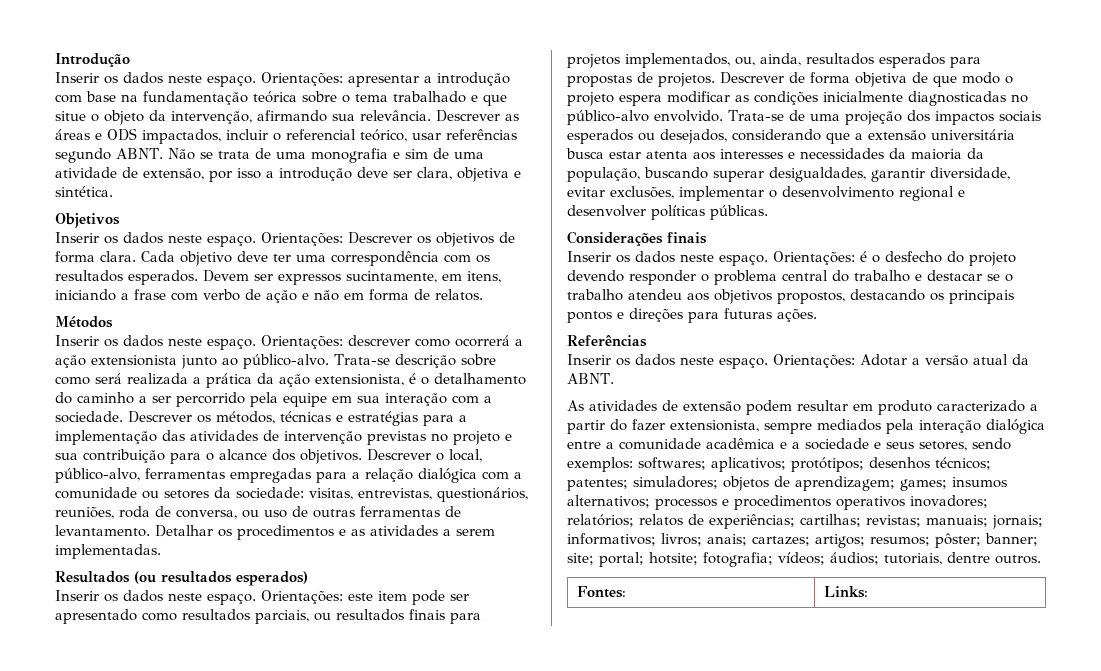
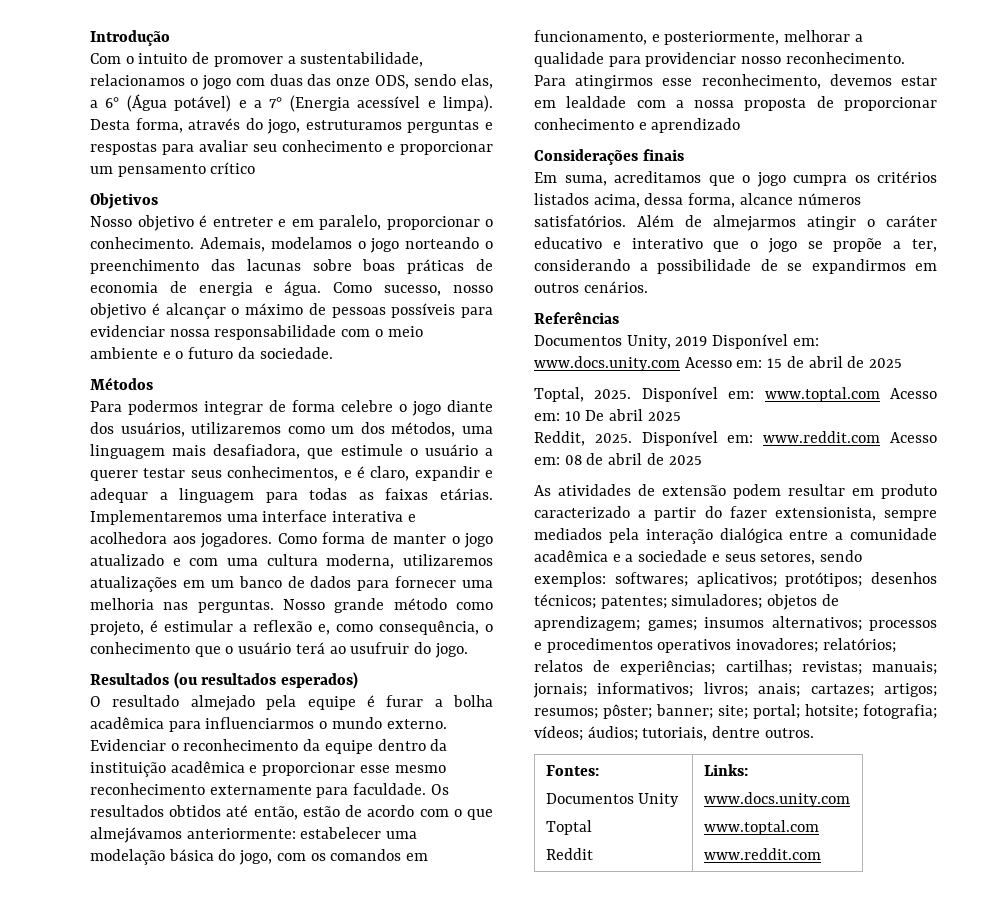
- Inserir os dados neste espaço. Orientações: apresentar a introdução com base na fundamentação teórica sobre o tema trabalhado e que situe o objeto da intervenção, afirmando sua relevância. Descrever as áreas e ODS impactados, incluir o referencial teórico, usar referências segundo ABNT. Não se trata de uma monografia e sim de uma atividade de extensão, por isso a introdução deve ser clara, objetiva e sintética.
+ Com o intuito de promover a sustentabilidade, relacionamos o jogo com duas das onze ODS, sendo elas, a 6° (Água potável) e a 7° (Energia acessível e limpa). Desta forma, através do jogo, estruturamos perguntas e respostas para avaliar seu conhecimento e proporcionar um pensamento crítico
  Objetivos
- Inserir os dados neste espaço. Orientações: Descrever os objetivos de forma clara. Cada objetivo deve ter uma correspondência com os resultados esperados. Devem ser expressos sucintamente, em itens, iniciando a frase com verbo de ação e não em forma de relatos.
+ Nosso objetivo é entreter e em paralelo, proporcionar o conhecimento. Ademais, modelamos o jogo norteando o preenchimento das lacunas sobre boas práticas de economia de energia e água. Como sucesso, nosso objetivo é alcançar o máximo de pessoas possíveis para evidenciar nossa responsabilidade com o meio ambiente e o futuro da sociedade.
  Métodos
- Inserir os dados neste espaço. Orientações: descrever como ocorrerá a ação extensionista junto ao público-alvo. Trata-se descrição sobre como será realizada a prática da ação extensionista, é o detalhamento do caminho a ser percorrido pela equipe em sua interação com a sociedade. Descrever os métodos, técnicas e estratégias para a implementação das atividades de intervenção previstas no projeto e sua contribuição para o alcance dos objetivos. Descrever o local, público-alvo, ferramentas empregadas para a relação dialógica com a comunidade ou setores da sociedade: visitas, entrevistas, questionários, reuniões, roda de conversa, ou uso de outras ferramentas de levantamento. Detalhar os procedimentos e as atividades a serem implementadas.
+ Para podermos integrar de forma celebre o jogo diante dos usuários, utilizaremos como um dos métodos, uma linguagem mais desafiadora, que estimule o usuário a querer testar seus conhecimentos, e é claro, expandir e adequar a linguagem para todas as faixas etárias. Implementaremos uma interface interativa e acolhedora aos jogadores. Como forma de manter o jogo atualizado e com uma cultura moderna, utilizaremos atualizações em um banco de dados para fornecer uma melhoria nas perguntas. Nosso grande método como projeto, é estimular a reflexão e, como consequência, o conhecimento que o usuário terá ao usufruir do jogo.
  Resultados (ou resultados esperados)
- Inserir os dados neste espaço. Orientações: este item pode ser apresentado como resultados parciais, ou resultados finais para projetos implementados, ou, ainda, resultados esperados para propostas de projetos. Descrever de forma objetiva de que modo o projeto espera modificar as condições inicialmente diagnosticadas no público-alvo envolvido. Trata-se de uma projeção dos impactos sociais esperados ou desejados, considerando que a extensão universitária busca estar atenta aos interesses e necessidades da maioria da população, buscando superar desigualdades, garantir diversidade, evitar exclusões, implementar o desenvolvimento regional e desenvolver políticas públicas.
+ O resultado almejado pela equipe é furar a bolha acadêmica para influenciarmos o mundo externo. Evidenciar o reconhecimento da equipe dentro da instituição acadêmica e proporcionar esse mesmo reconhecimento externamente para faculdade. Os resultados obtidos até então, estão de acordo com o que almejávamos anteriormente: estabelecer uma modelação básica do jogo, com os comandos em funcionamento, e posteriormente, melhorar a qualidade para providenciar nosso reconhecimento. Para atingirmos esse reconhecimento, devemos estar em lealdade com a nossa proposta de proporcionar conhecimento e aprendizado
  Considerações finais
- Inserir os dados neste espaço. Orientações: é o desfecho do projeto devendo responder o problema central do trabalho e destacar se o trabalho atendeu aos objetivos propostos, destacando os principais pontos e direções para futuras ações.
+ Em suma, acreditamos que o jogo cumpra os critérios listados acima, dessa forma, alcance números satisfatórios. Além de almejarmos atingir o caráter educativo e interativo que o jogo se propõe a ter, considerando a possibilidade de se expandirmos em outros cenários.
  Referências
- Inserir os dados neste espaço. Orientações: Adotar a versão atual da ABNT.
+ Documentos Unity, 2019 Disponível em: www.docs.unity.com Acesso em: 15 de abril de 2025
+ Toptal, 2025. Disponível em: www.toptal.com Acesso em: 10 De abril 2025
+ Reddit, 2025. Disponível em: www.reddit.com Acesso em: 08 de abril de 2025
- Fontes: | Links:
+ Fontes:
+ Documentos Unity
+ Toptal
+ Reddit | Links:
+ www.docs.unity.com
+ www.toptal.com
+ www.reddit.com

